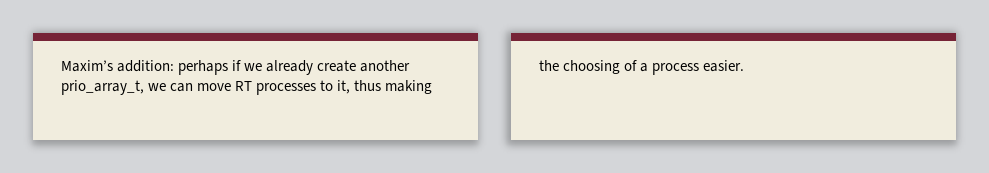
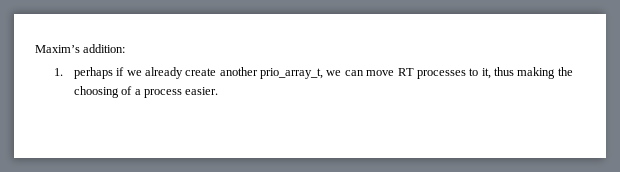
- Maxim’s addition: perhaps if we already create another prio_array_t, we can move RT processes to it, thus making the choosing of a process easier.
+ Maxim’s addition:
+ 1. perhaps if we already create another prio_array_t, we can move RT processes to it, thus making the choosing of a process easier.

